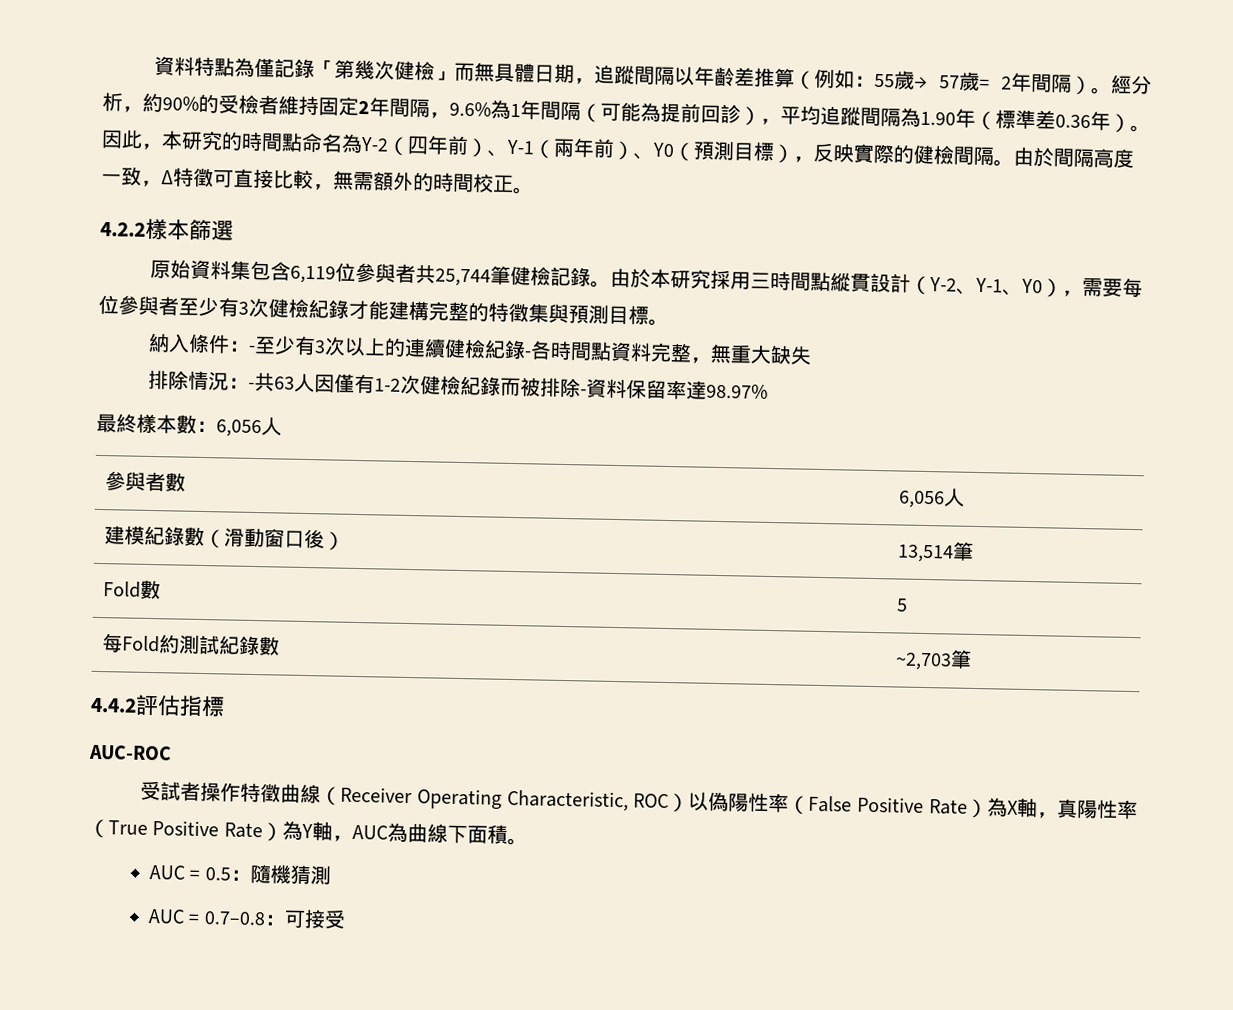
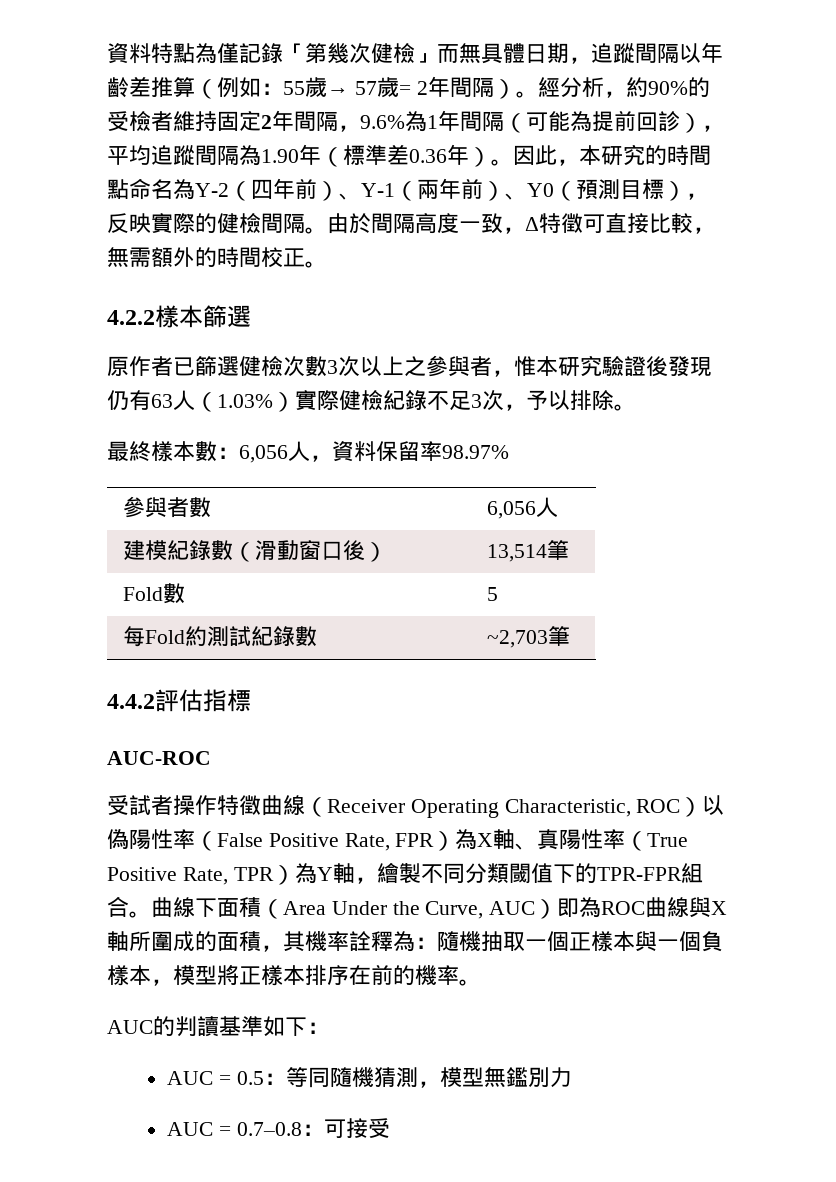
- 原始資料集包含6,119位參與者共25,744筆健檢記錄。由於本研究採用三時間點縱貫設計（Y-2、Y-1、Y0），需要每位參與者至少有3次健檢紀錄才能建構完整的特徵集與預測目標。
- 納入條件：-至少有3次以上的連續健檢紀錄-各時間點資料完整，無重大缺失
- 排除情況：-共63人因僅有1-2次健檢紀錄而被排除-資料保留率達98.97%
+ 原作者已篩選健檢次數3次以上之參與者，惟本研究驗證後發現仍有63人（1.03%）實際健檢紀錄不足3次，予以排除。
- 最終樣本數：6,056人
+ 最終樣本數：6,056人，資料保留率98.97%
- 受試者操作特徵曲線（Receiver Operating Characteristic, ROC）以偽陽性率（False Positive Rate）為X軸，真陽性率（True Positive Rate）為Y軸，AUC為曲線下面積。
+ 受試者操作特徵曲線（Receiver Operating Characteristic, ROC）以偽陽性率（False Positive Rate, FPR）為X軸、真陽性率（True Positive Rate, TPR）為Y軸，繪製不同分類閾值下的TPR-FPR組合。曲線下面積（Area Under the Curve, AUC）即為ROC曲線與X軸所圍成的面積，其機率詮釋為：隨機抽取一個正樣本與一個負樣本，模型將正樣本排序在前的機率。
+ AUC的判讀基準如下：
- AUC = 0.5：隨機猜測
+ AUC = 0.5：等同隨機猜測，模型無鑑別力

